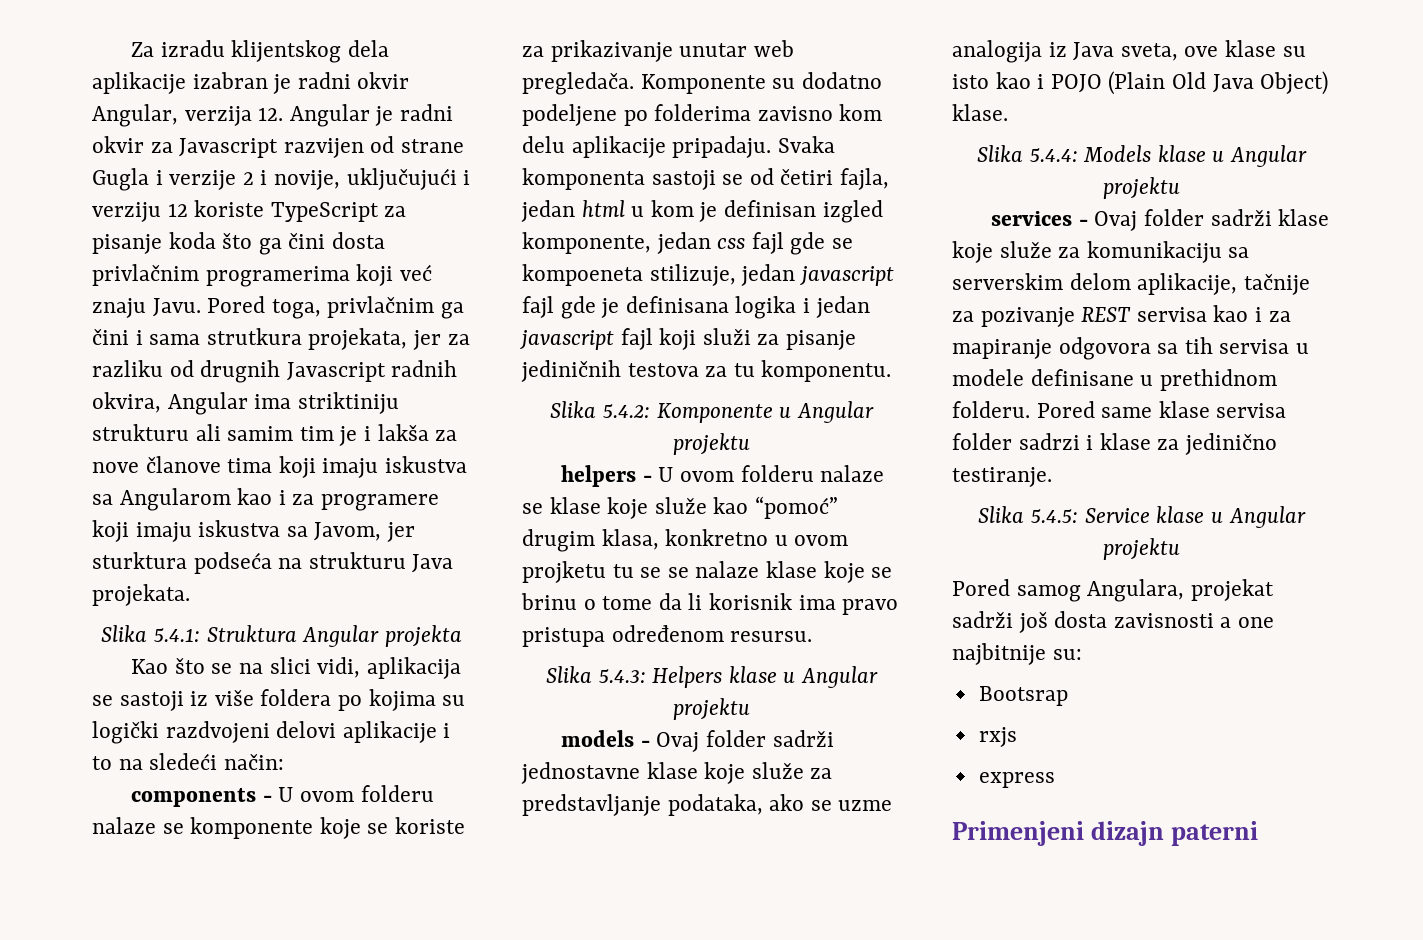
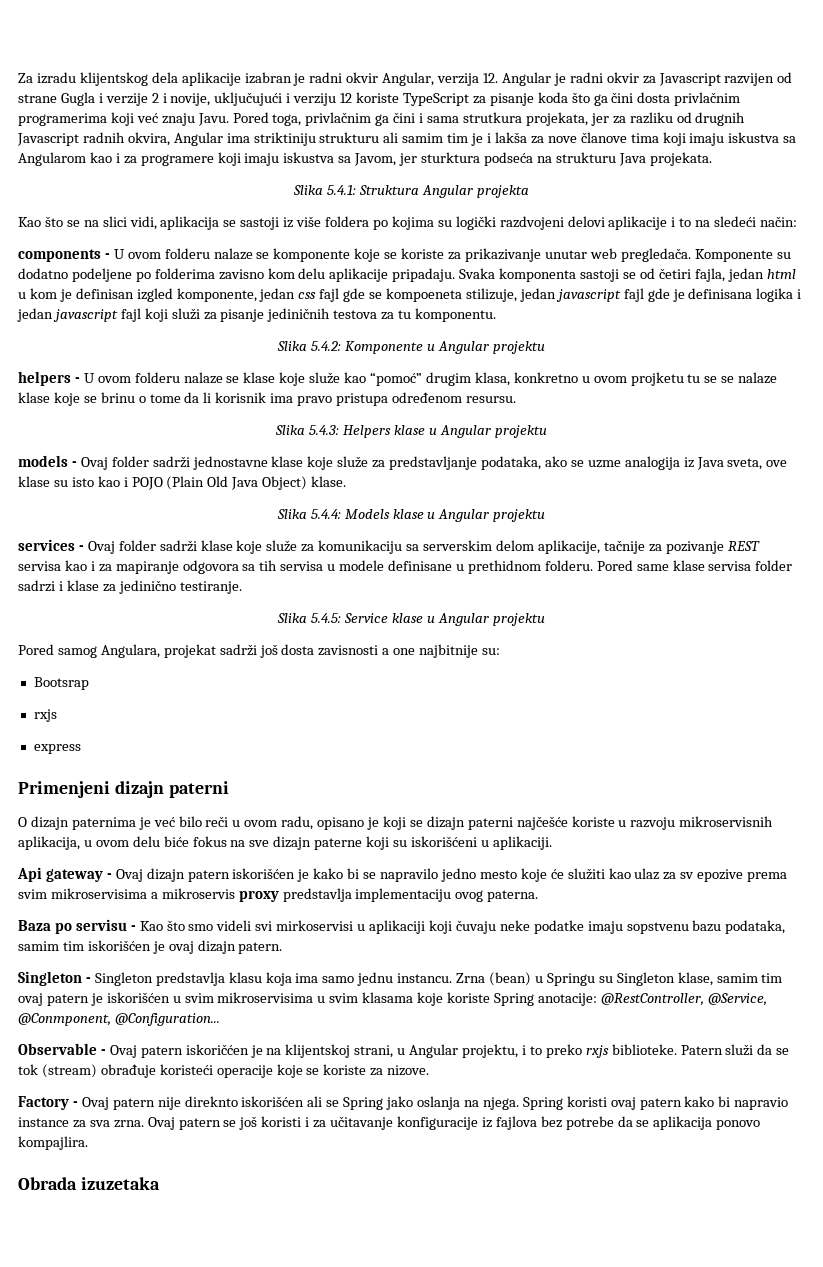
+ O dizajn paternima je već bilo reči u ovom radu, opisano je koji se dizajn paterni najčešće koriste u razvoju mikroservisnih aplikacija, u ovom delu biće fokus na sve dizajn paterne koji su iskorišćeni u aplikaciji.
+ Api gateway - Ovaj dizajn patern iskorišćen je kako bi se napravilo jedno mesto koje će služiti kao ulaz za sv epozive prema svim mikroservisima a mikroservis proxy predstavlja implementaciju ovog paterna.
+ Baza po servisu - Kao što smo videli svi mirkoservisi u aplikaciji koji čuvaju neke podatke imaju sopstvenu bazu podataka, samim tim iskorišćen je ovaj dizajn patern.
+ Singleton - Singleton predstavlja klasu koja ima samo jednu instancu. Zrna (bean) u Springu su Singleton klase, samim tim ovaj patern je iskorišćen u svim mikroservisima u svim klasama koje koriste Spring anotacije: @RestController, @Service, @Conmponent, @Configuration...
+ Observable - Ovaj patern iskoričćen je na klijentskoj strani, u Angular projektu, i to preko rxjs biblioteke. Patern služi da se tok (stream) obrađuje koristeći operacije koje se koriste za nizove.
+ Factory - Ovaj patern nije direknto iskorišćen ali se Spring jako oslanja na njega. Spring koristi ovaj patern kako bi napravio instance za sva zrna. Ovaj patern se još koristi i za učitavanje konfiguracije iz fajlova bez potrebe da se aplikacija ponovo kompajlira.
+ Obrada izuzetaka

